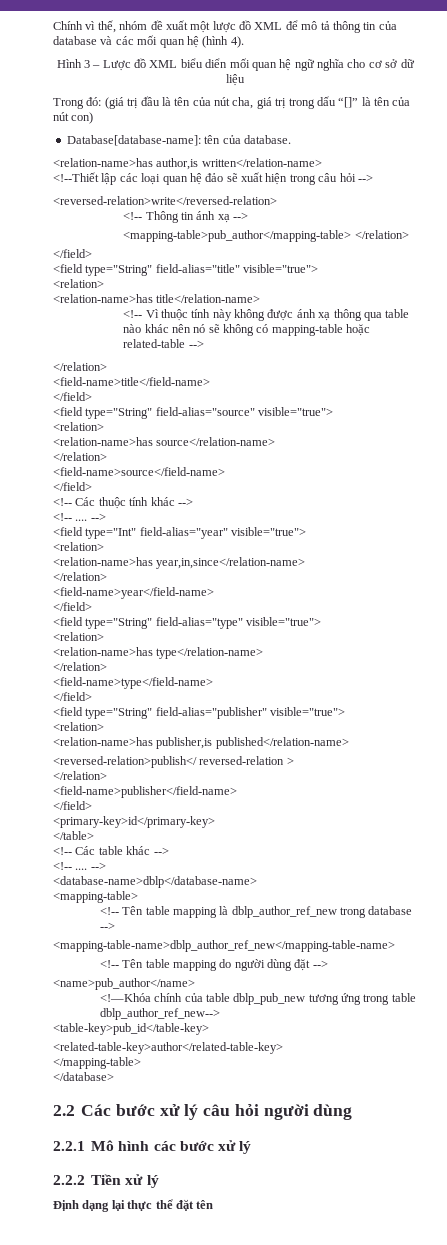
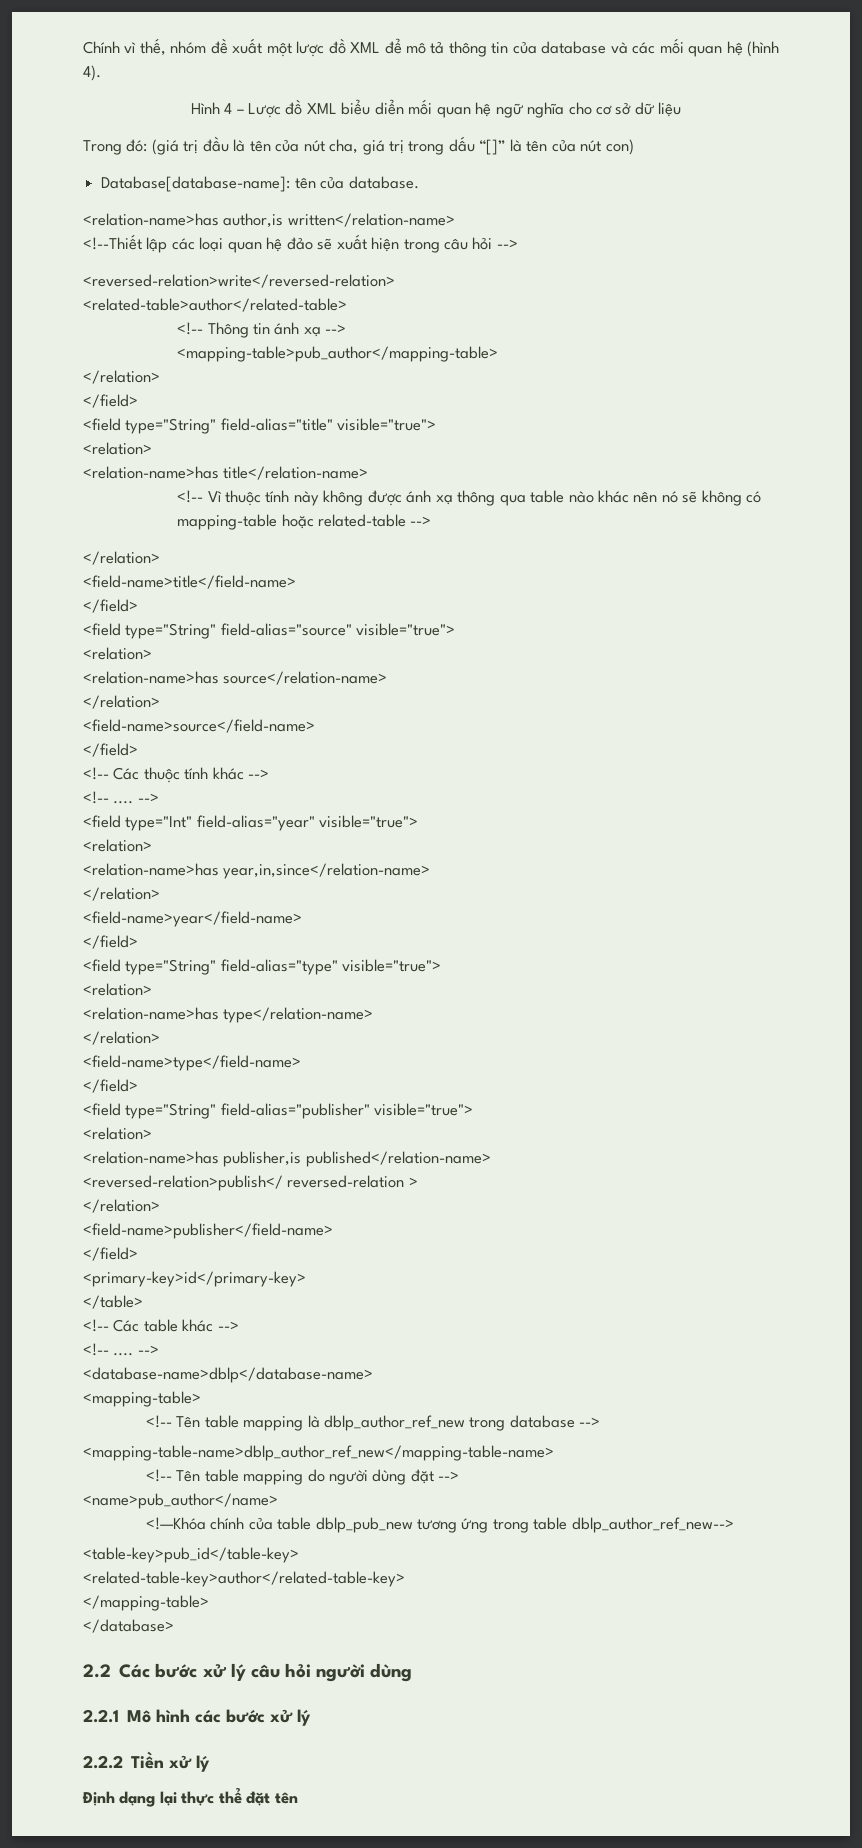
- Hình 3 – Lược đồ XML biểu diển mối quan hệ ngữ nghĩa cho cơ sở dữ liệu
+ Hình 4 – Lược đồ XML biểu diển mối quan hệ ngữ nghĩa cho cơ sở dữ liệu
+ <related-table>author</related-table>
- <mapping-table>pub_author</mapping-table> </relation>
+ <mapping-table>pub_author</mapping-table>
+ </relation>

